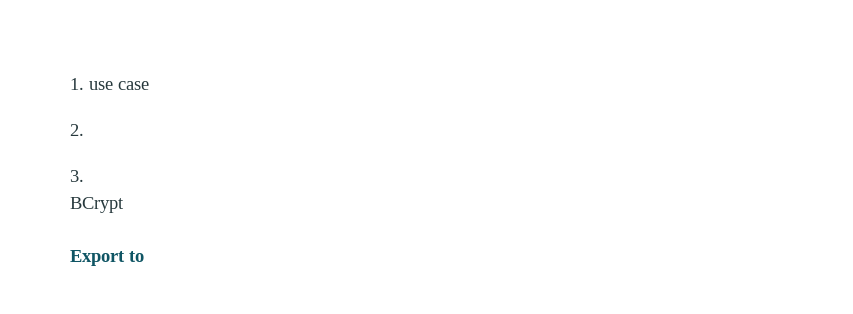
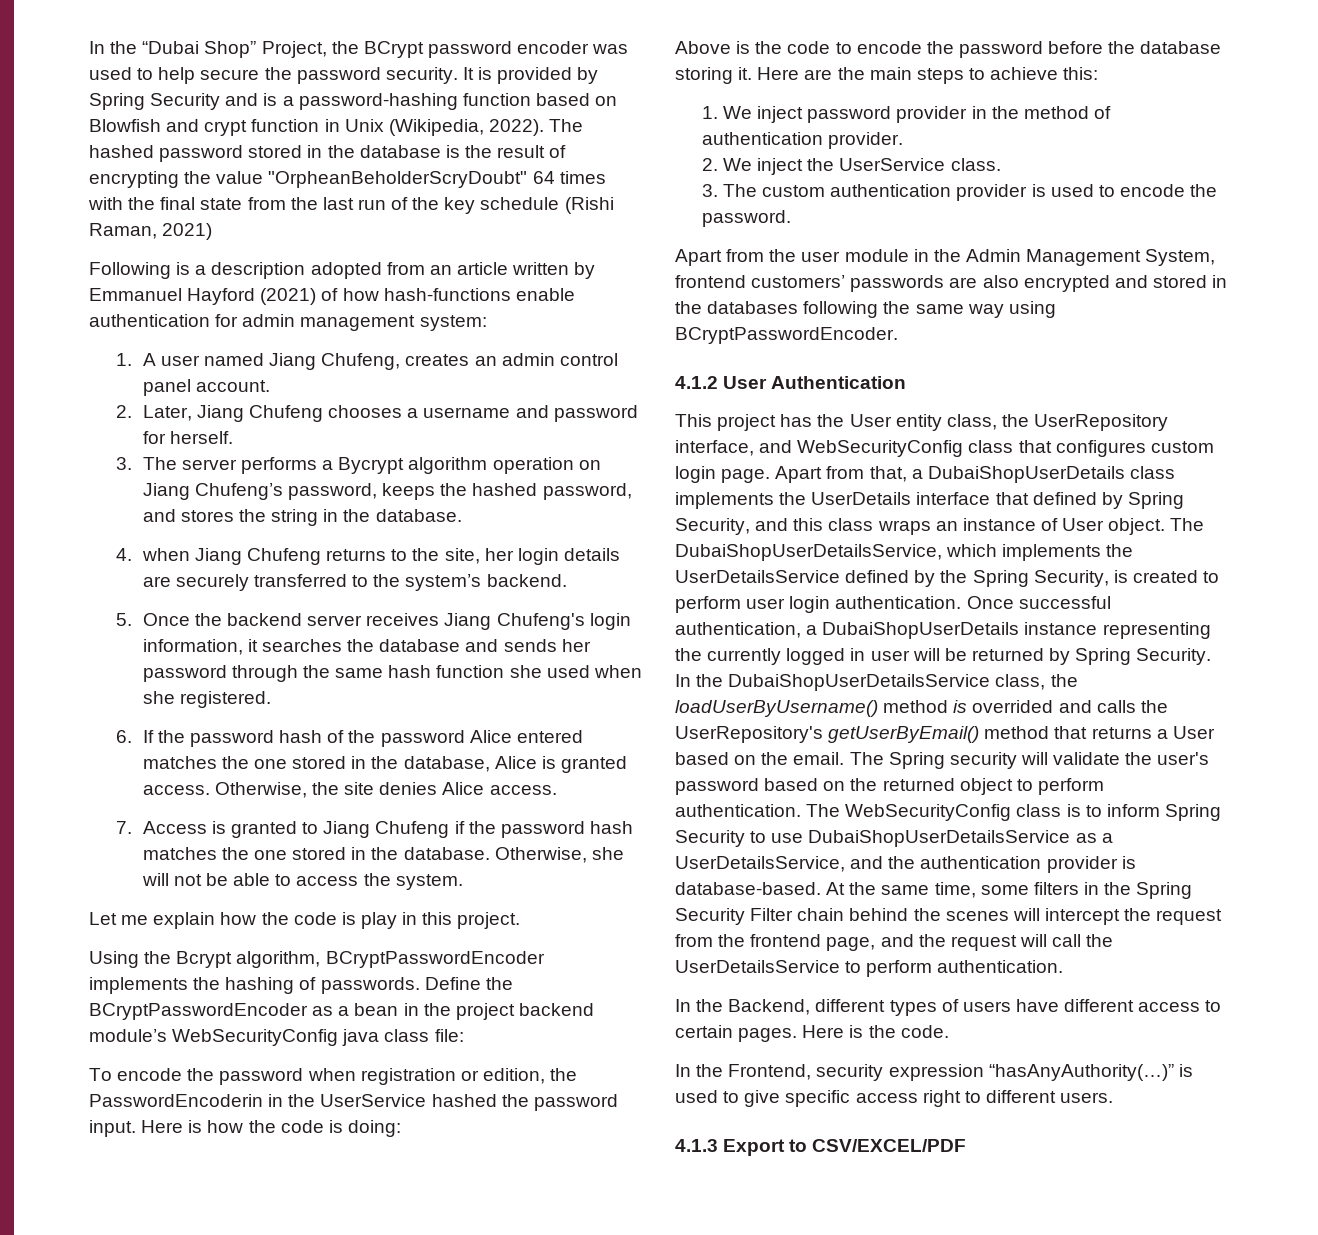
- 1. use case
- 2.
- 3.
- BCrypt
- Export to
+ In the “Dubai Shop” Project, the BCrypt password encoder was used to help secure the password security. It is provided by Spring Security and is a password-hashing function based on Blowfish and crypt function in Unix (Wikipedia, 2022). The hashed password stored in the database is the result of encrypting the value "OrpheanBeholderScryDoubt" 64 times with the final state from the last run of the key schedule (Rishi Raman, 2021)
+ Following is a description adopted from an article written by Emmanuel Hayford (2021) of how hash-functions enable authentication for admin management system:
+ 1. A user named Jiang Chufeng, creates an admin control panel account.
+ 2. Later, Jiang Chufeng chooses a username and password for herself.
+ 3. The server performs a Bycrypt algorithm operation on Jiang Chufeng’s password, keeps the hashed password, and stores the string in the database.
+ 4. when Jiang Chufeng returns to the site, her login details are securely transferred to the system’s backend.
+ 5. Once the backend server receives Jiang Chufeng's login information, it searches the database and sends her password through the same hash function she used when she registered.
+ 6. If the password hash of the password Alice entered matches the one stored in the database, Alice is granted access. Otherwise, the site denies Alice access.
+ 7. Access is granted to Jiang Chufeng if the password hash matches the one stored in the database. Otherwise, she will not be able to access the system.
+ Let me explain how the code is play in this project.
+ Using the Bcrypt algorithm, BCryptPasswordEncoder implements the hashing of passwords. Define the BCryptPasswordEncoder as a bean in the project backend module’s WebSecurityConfig java class file:
+ To encode the password when registration or edition, the PasswordEncoderin in the UserService hashed the password input. Here is how the code is doing:
+ Above is the code to encode the password before the database storing it. Here are the main steps to achieve this:
+ 1. We inject password provider in the method of authentication provider.
+ 2. We inject the UserService class.
+ 3. The custom authentication provider is used to encode the password.
+ Apart from the user module in the Admin Management System, frontend customers’ passwords are also encrypted and stored in the databases following the same way using BCryptPasswordEncoder.
+ 4.1.2 User Authentication
+ This project has the User entity class, the UserRepository interface, and WebSecurityConfig class that configures custom login page. Apart from that, a DubaiShopUserDetails class implements the UserDetails interface that defined by Spring Security, and this class wraps an instance of User object. The DubaiShopUserDetailsService, which implements the UserDetailsService defined by the Spring Security, is created to perform user login authentication. Once successful authentication, a DubaiShopUserDetails instance representing the currently logged in user will be returned by Spring Security. In the DubaiShopUserDetailsService class, the loadUserByUsername() method is overrided and calls the UserRepository's getUserByEmail() method that returns a User based on the email. The Spring security will validate the user's password based on the returned object to perform authentication. The WebSecurityConfig class is to inform Spring Security to use DubaiShopUserDetailsService as a UserDetailsService, and the authentication provider is database-based. At the same time, some filters in the Spring Security Filter chain behind the scenes will intercept the request from the frontend page, and the request will call the UserDetailsService to perform authentication.
+ In the Backend, different types of users have different access to certain pages. Here is the code.
+ In the Frontend, security expression “hasAnyAuthority(…)” is used to give specific access right to different users.
+ 4.1.3 Export to CSV/EXCEL/PDF

